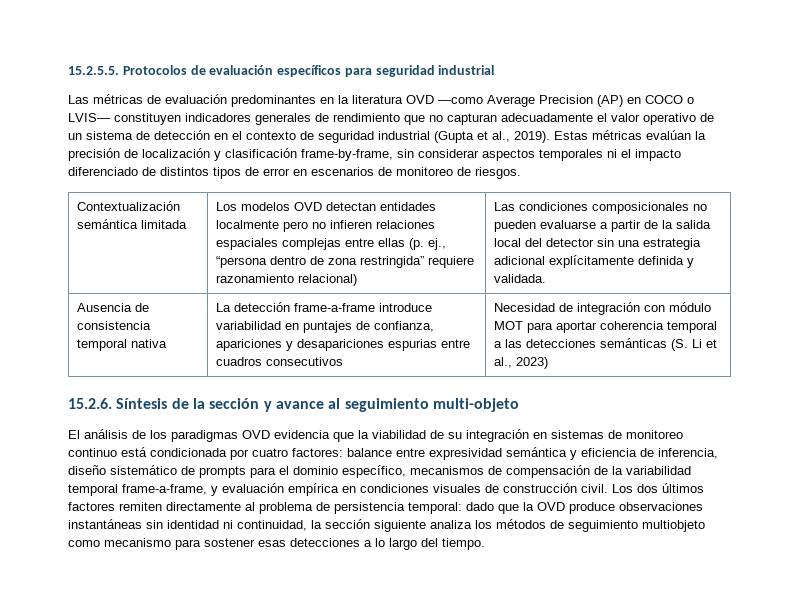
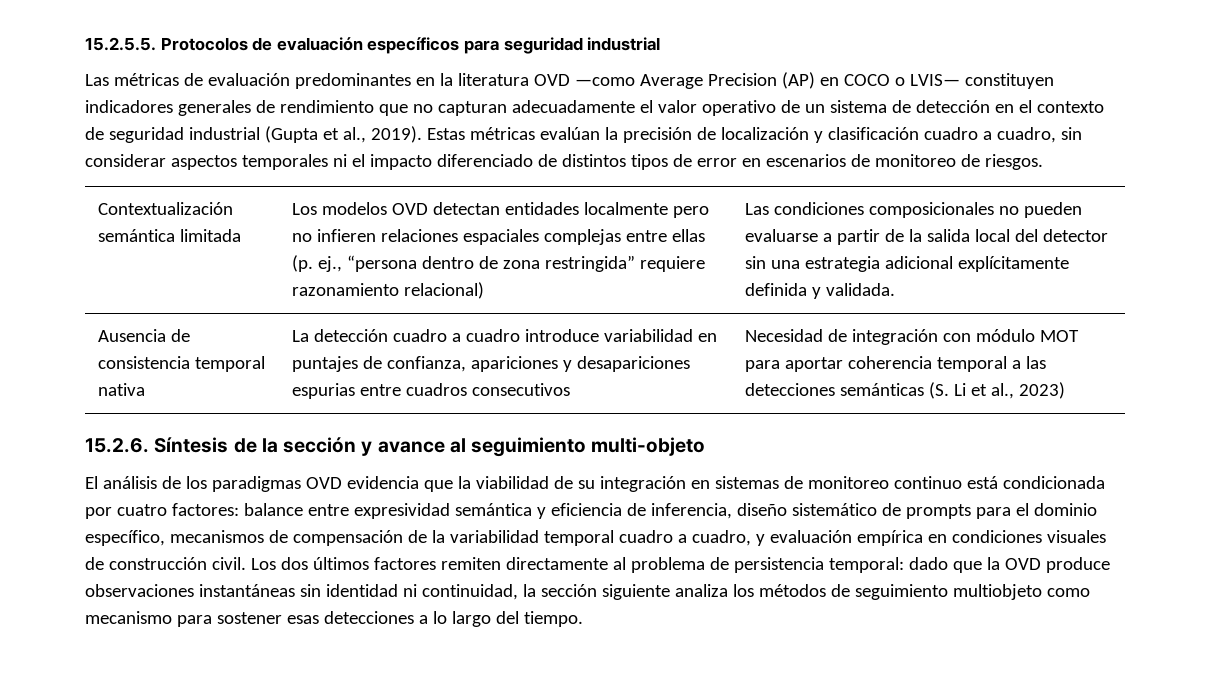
- Estas métricas evalúan la precisión de localización y clasificación frame-by-frame, sin considerar aspectos temporales ni el impacto diferenciado de distintos tipos de error en escenarios de monitoreo de riesgos.
+ Estas métricas evalúan la precisión de localización y clasificación cuadro a cuadro, sin considerar aspectos temporales ni el impacto diferenciado de distintos tipos de error en escenarios de monitoreo de riesgos.
- La detección frame-a-frame introduce variabilidad en puntajes de confianza, apariciones y desapariciones espurias entre cuadros consecutivos
+ La detección cuadro a cuadro introduce variabilidad en puntajes de confianza, apariciones y desapariciones espurias entre cuadros consecutivos
- El análisis de los paradigmas OVD evidencia que la viabilidad de su integración en sistemas de monitoreo continuo está condicionada por cuatro factores: balance entre expresividad semántica y eficiencia de inferencia, diseño sistemático de prompts para el dominio específico, mecanismos de compensación de la variabilidad temporal frame-a-frame, y evaluación empírica en condiciones visuales de construcción civil.
+ El análisis de los paradigmas OVD evidencia que la viabilidad de su integración en sistemas de monitoreo continuo está condicionada por cuatro factores: balance entre expresividad semántica y eficiencia de inferencia, diseño sistemático de prompts para el dominio específico, mecanismos de compensación de la variabilidad temporal cuadro a cuadro, y evaluación empírica en condiciones visuales de construcción civil.

